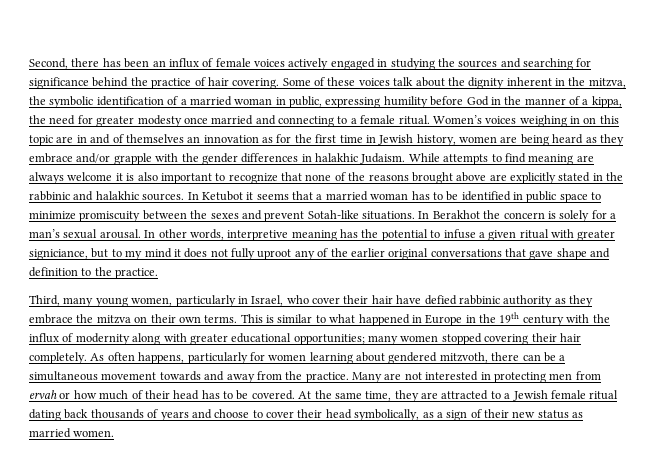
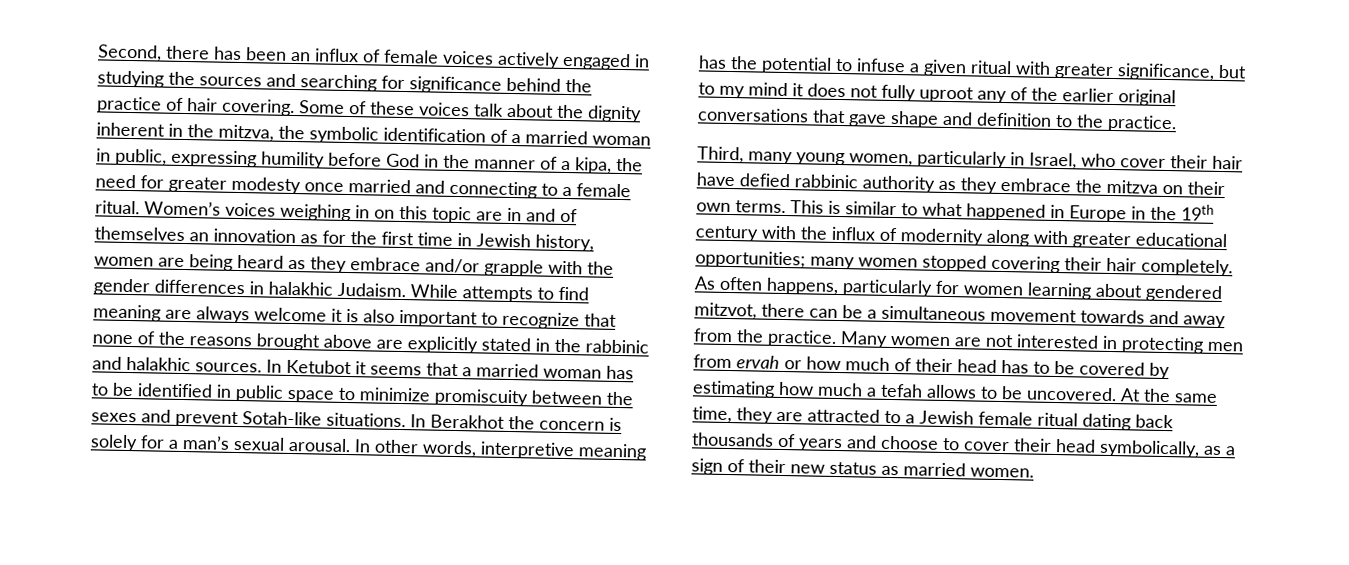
- Some of these voices talk about the dignity inherent in the mitzva, the symbolic identification of a married woman in public, expressing humility before God in the manner of a kippa, the need for greater modesty once married and connecting to a female ritual.
+ Some of these voices talk about the dignity inherent in the mitzva, the symbolic identification of a married woman in public, expressing humility before God in the manner of a kipa, the need for greater modesty once married and connecting to a female ritual.
- In other words, interpretive meaning has the potential to infuse a given ritual with greater signiciance, but to my mind it does not fully uproot any of the earlier original conversations that gave shape and definition to the practice.
+ In other words, interpretive meaning has the potential to infuse a given ritual with greater significance, but to my mind it does not fully uproot any of the earlier original conversations that gave shape and definition to the practice.
- As often happens, particularly for women learning about gendered mitzvoth, there can be a simultaneous movement towards and away from the practice.
+ As often happens, particularly for women learning about gendered mitzvot, there can be a simultaneous movement towards and away from the practice.
- Many are not interested in protecting men from ervah or how much of their head has to be covered.
+ Many women are not interested in protecting men from ervah or how much of their head has to be covered by estimating how much a tefah allows to be uncovered.

